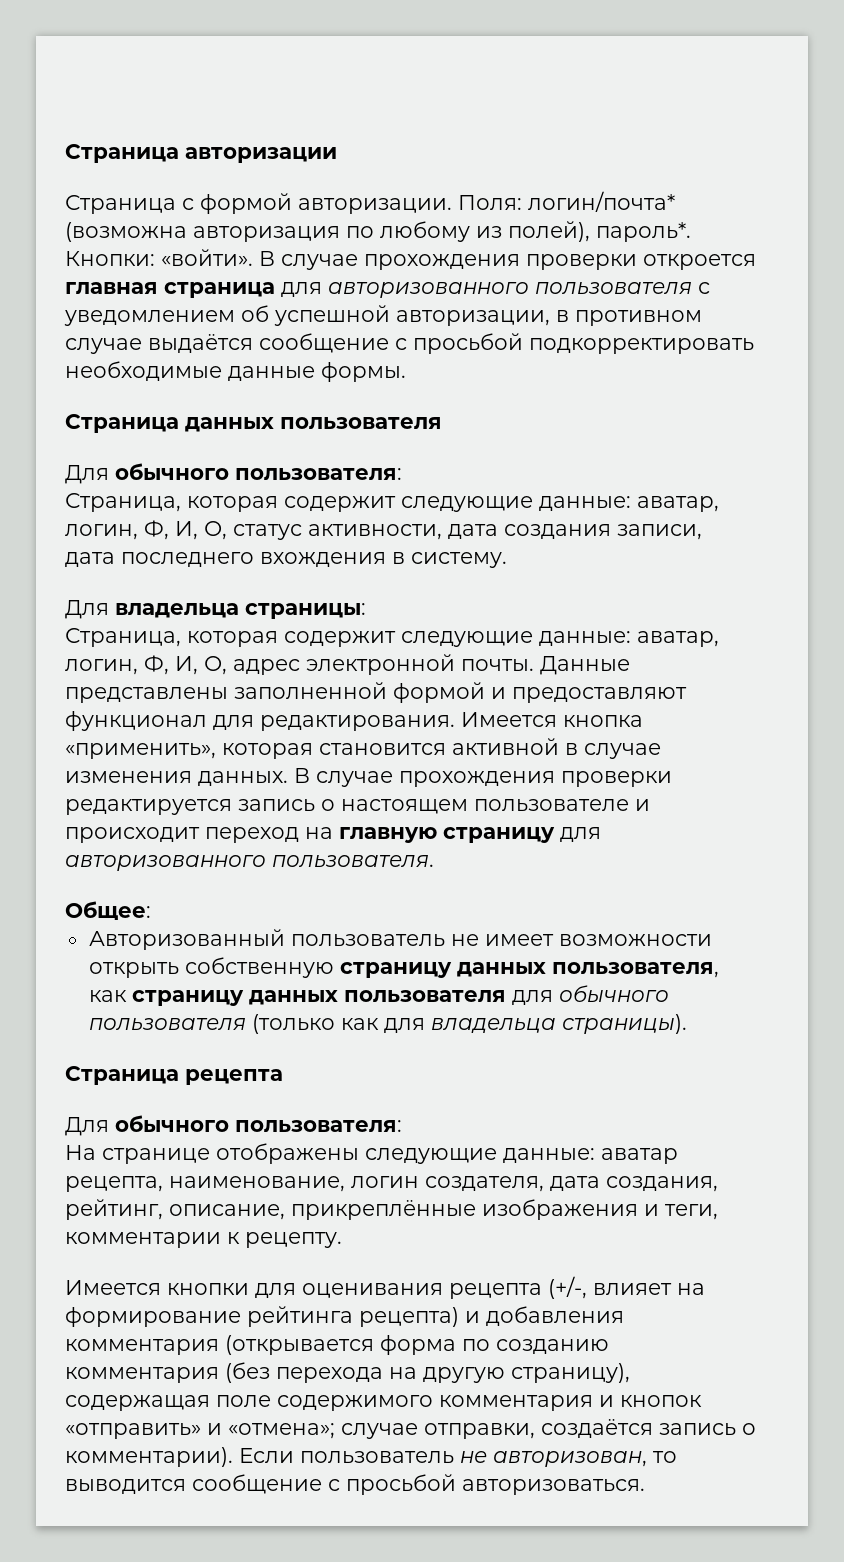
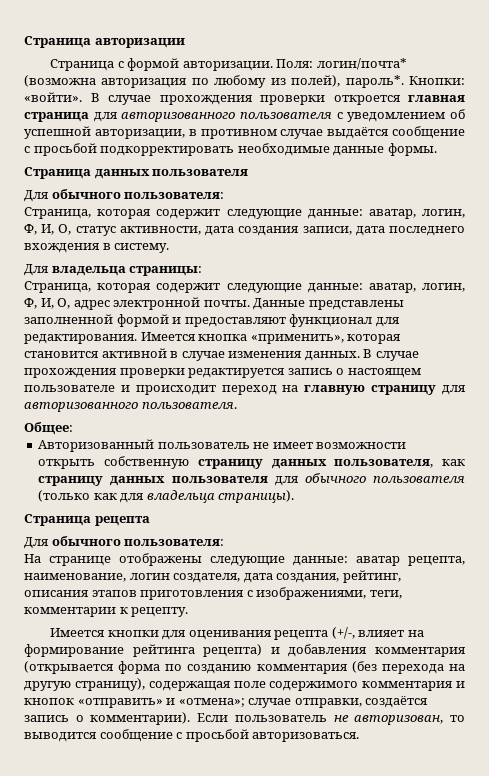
- На странице отображены следующие данные: аватар рецепта, наименование, логин создателя, дата создания, рейтинг, описание, прикреплённые изображения и теги, комментарии к рецепту.
+ На странице отображены следующие данные: аватар рецепта, наименование, логин создателя, дата создания, рейтинг, описания этапов приготовления с изображениями, теги, комментарии к рецепту.

